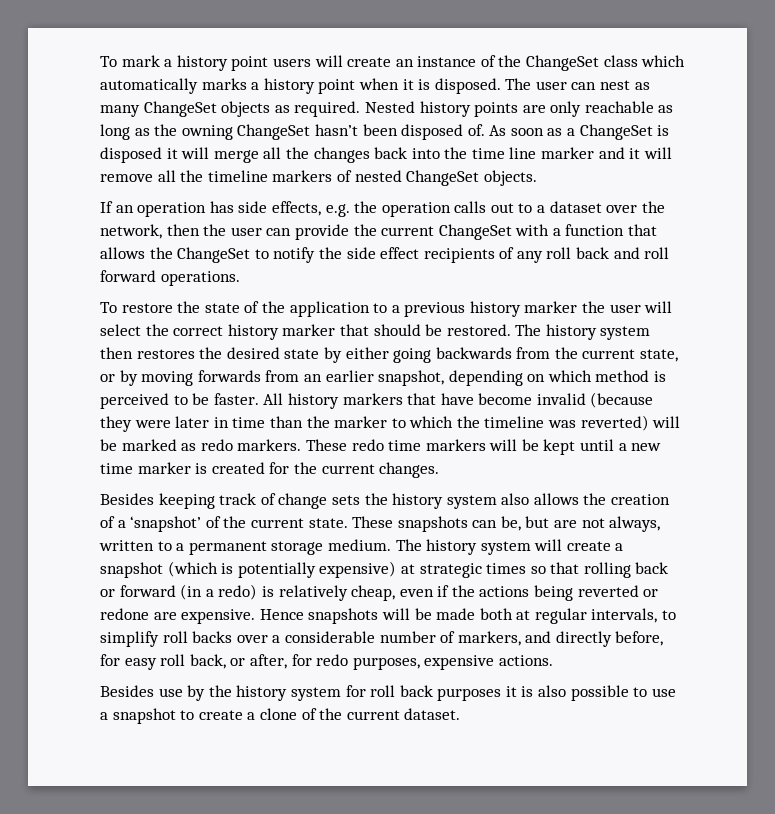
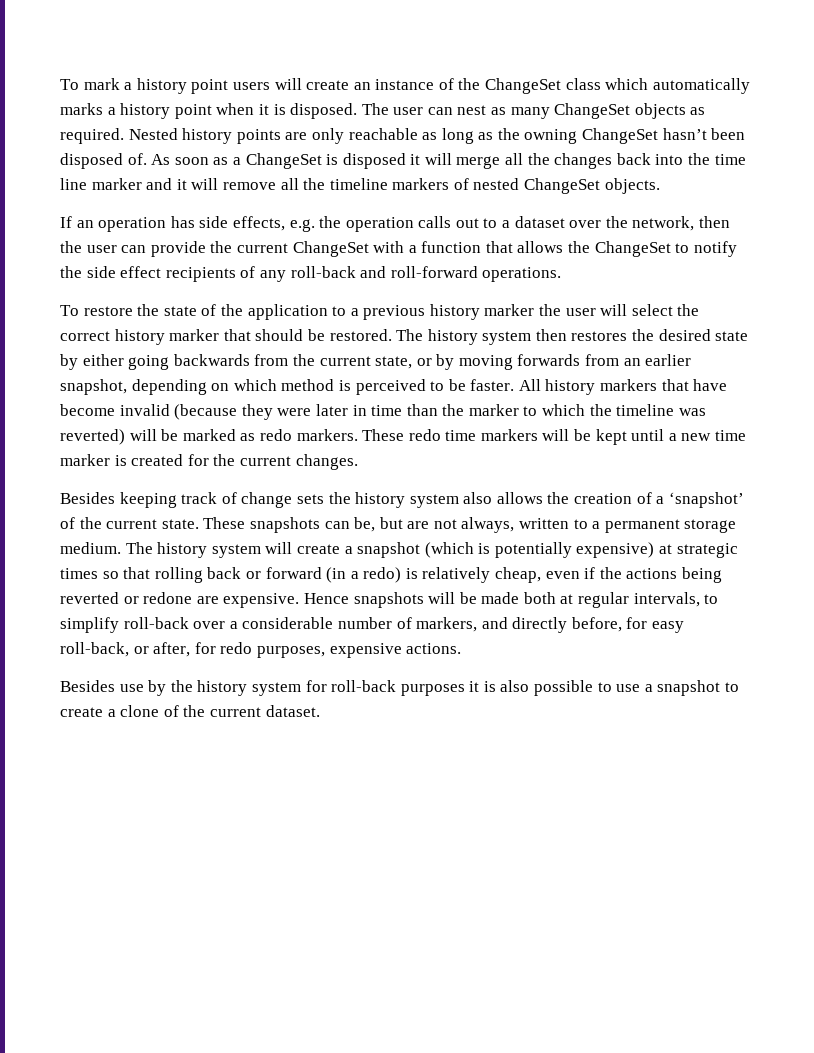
- If an operation has side effects, e.g. the operation calls out to a dataset over the network, then the user can provide the current ChangeSet with a function that allows the ChangeSet to notify the side effect recipients of any roll back and roll forward operations.
+ If an operation has side effects, e.g. the operation calls out to a dataset over the network, then the user can provide the current ChangeSet with a function that allows the ChangeSet to notify the side effect recipients of any roll-back and roll-forward operations.
- Hence snapshots will be made both at regular intervals, to simplify roll backs over a considerable number of markers, and directly before, for easy roll back, or after, for redo purposes, expensive actions.
+ Hence snapshots will be made both at regular intervals, to simplify roll-back over a considerable number of markers, and directly before, for easy roll-back, or after, for redo purposes, expensive actions.
- Besides use by the history system for roll back purposes it is also possible to use a snapshot to create a clone of the current dataset.
+ Besides use by the history system for roll-back purposes it is also possible to use a snapshot to create a clone of the current dataset.

